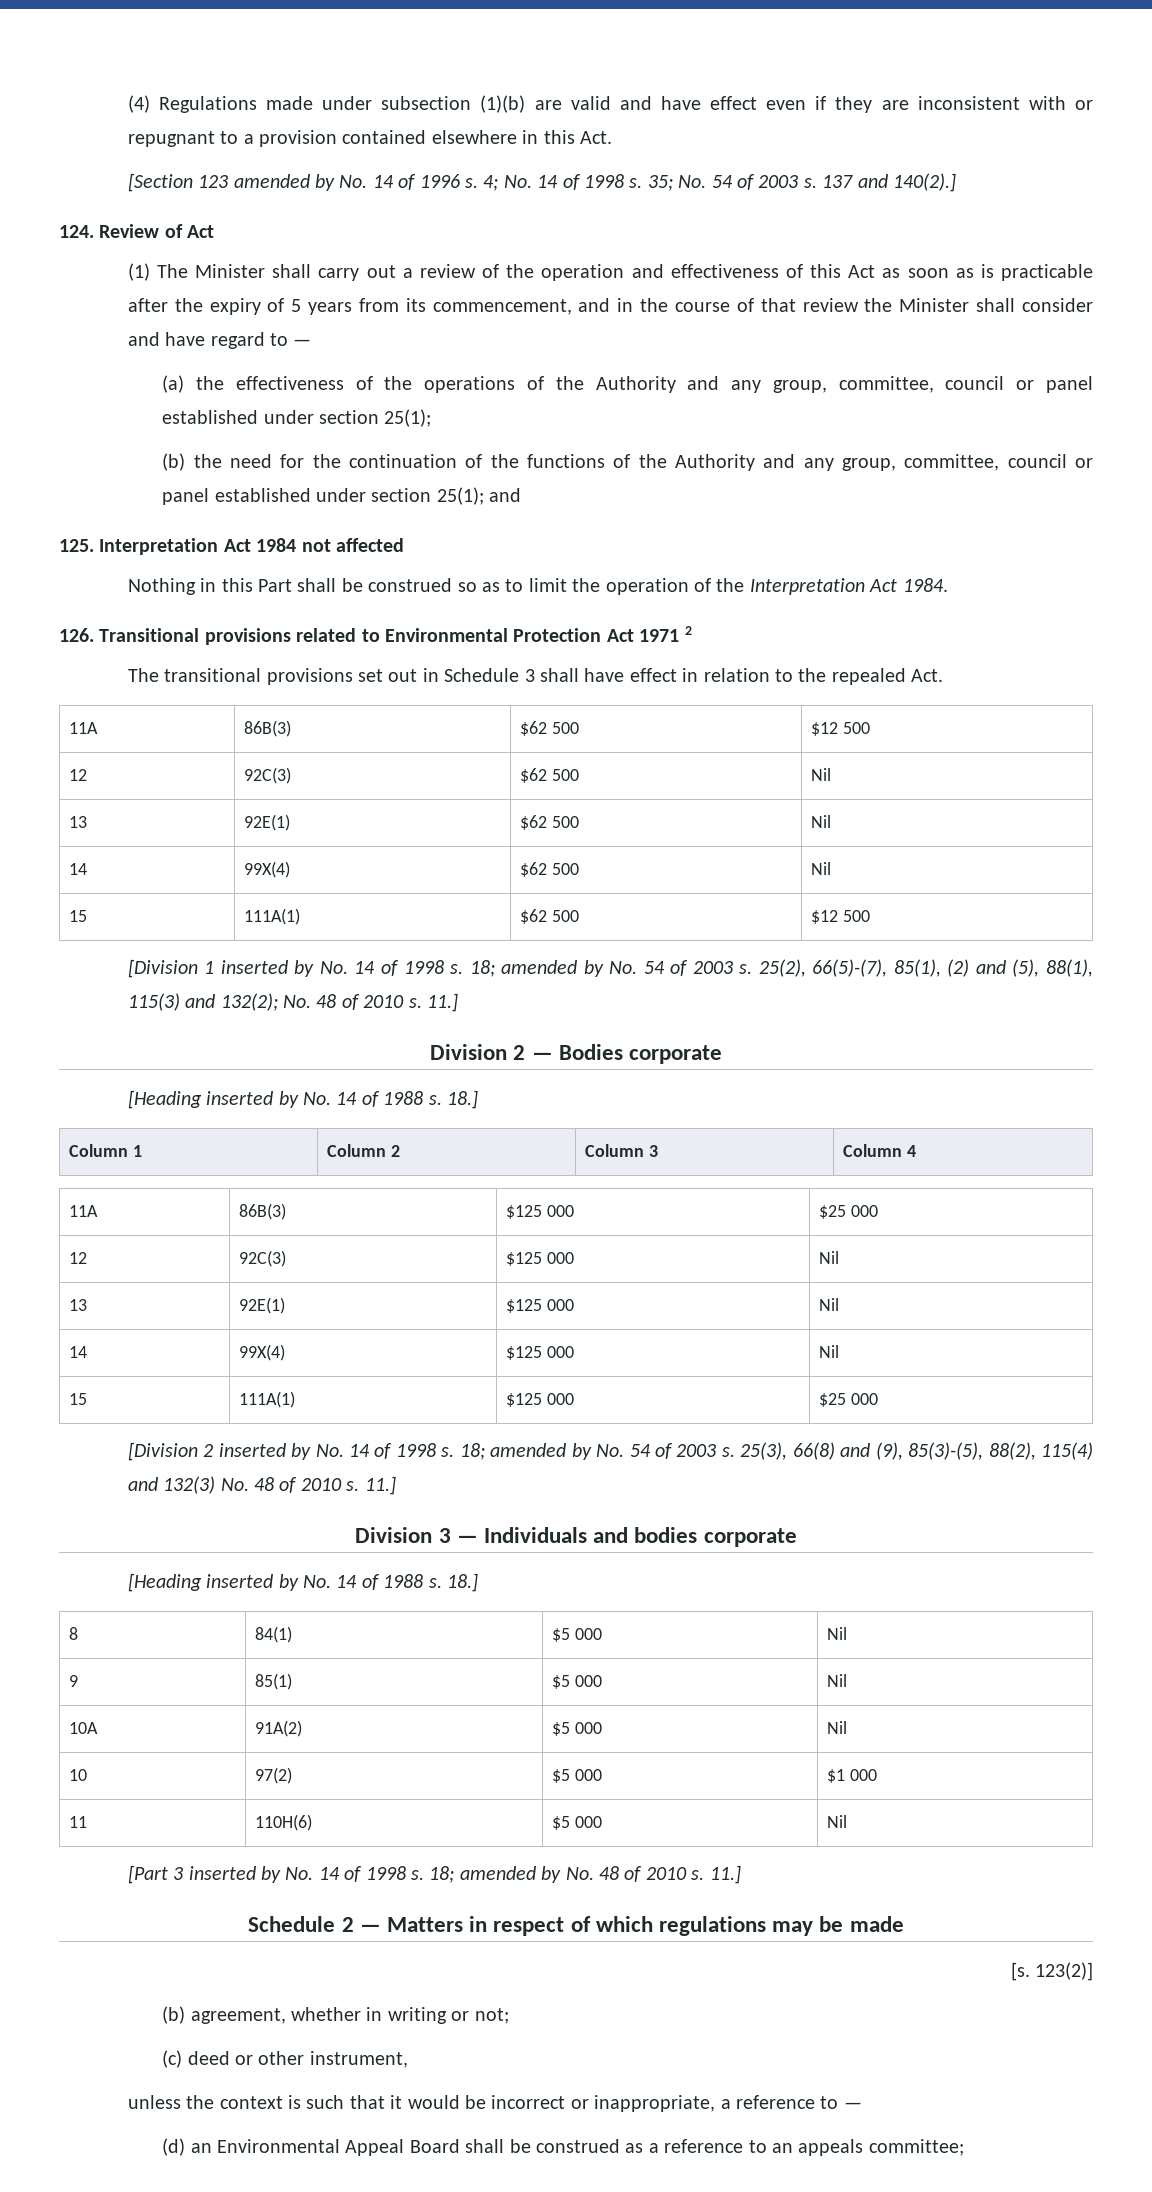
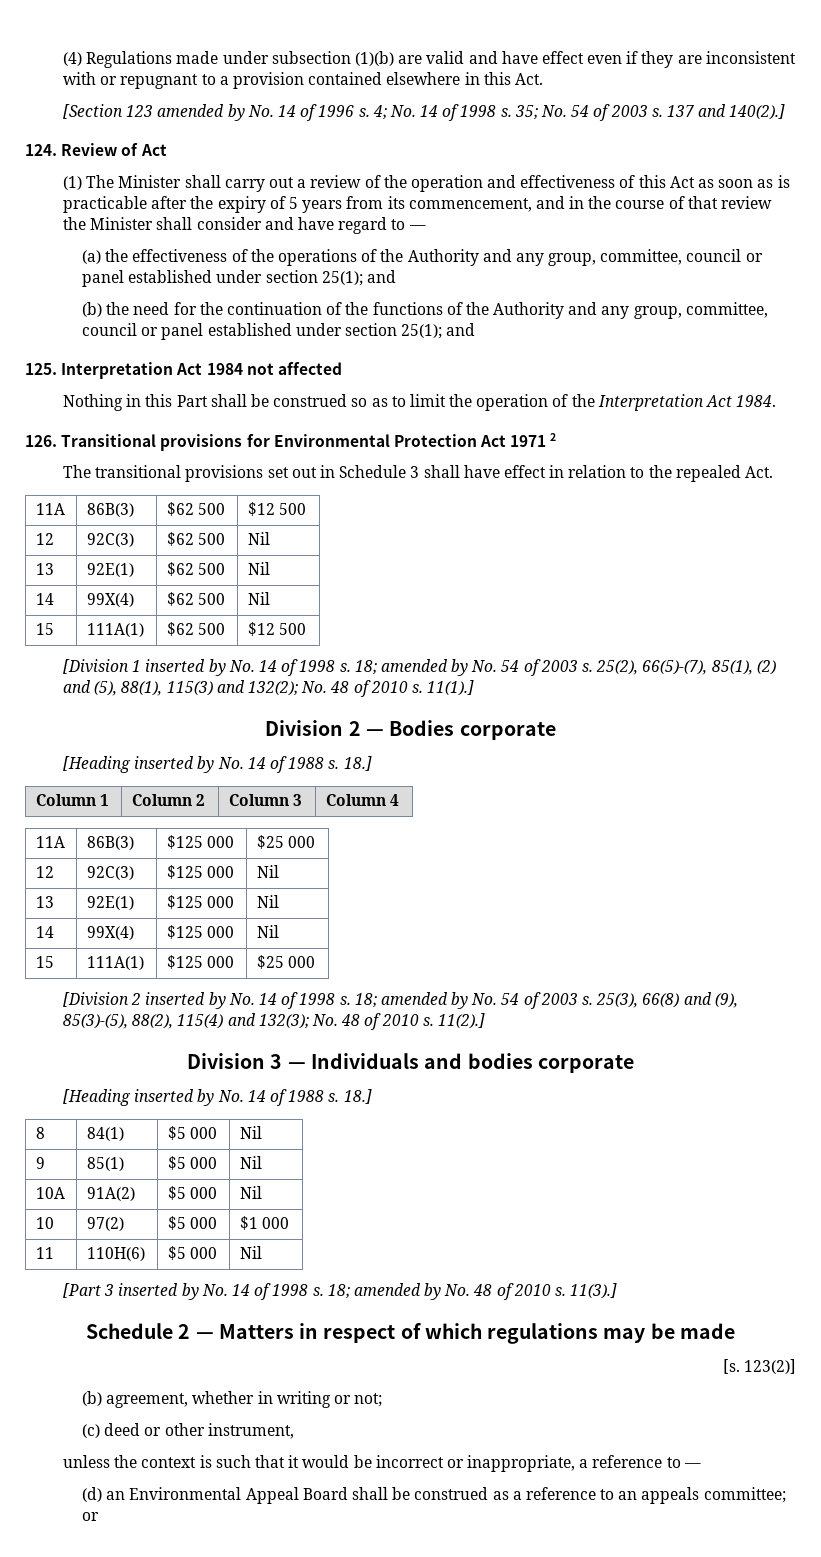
- (a) the effectiveness of the operations of the Authority and any group, committee, council or panel established under section 25(1);
+ (a) the effectiveness of the operations of the Authority and any group, committee, council or panel established under section 25(1); and
- 126. Transitional provisions related to Environmental Protection Act 1971 2
+ 126. Transitional provisions for Environmental Protection Act 1971 2
- 25(2), 66(5)-(7), 85(1), (2) and (5), 88(1), 115(3) and 132(2); No. 48 of 2010 s. 11.]
+ 25(2), 66(5)-(7), 85(1), (2) and (5), 88(1), 115(3) and 132(2); No. 48 of 2010 s. 11(1).]
- 25(3), 66(8) and (9), 85(3)-(5), 88(2), 115(4) and 132(3) No. 48 of 2010 s. 11.]
+ 25(3), 66(8) and (9), 85(3)-(5), 88(2), 115(4) and 132(3); No. 48 of 2010 s. 11(2).]
- 18; amended by No. 48 of 2010 s. 11.]
+ 18; amended by No. 48 of 2010 s. 11(3).]
- (d) an Environmental Appeal Board shall be construed as a reference to an appeals committee;
+ (d) an Environmental Appeal Board shall be construed as a reference to an appeals committee; or

